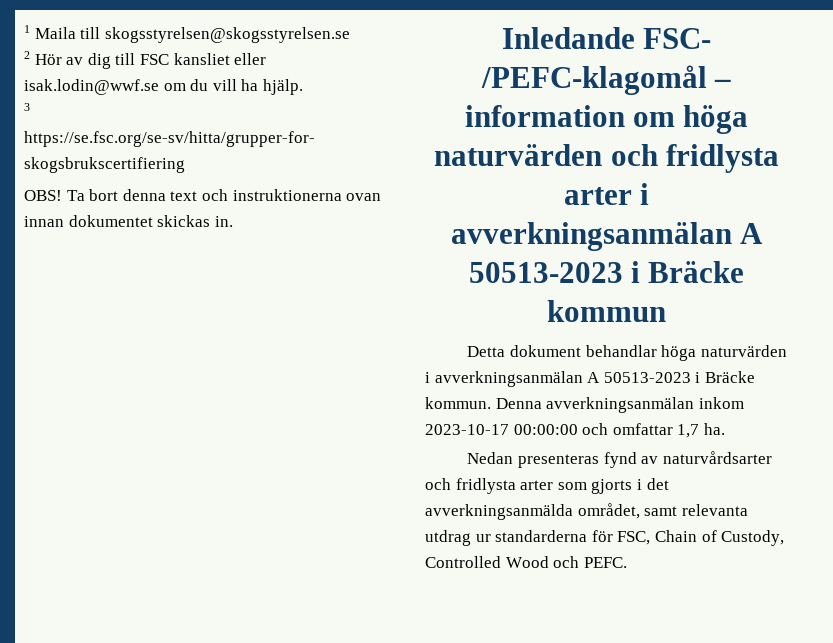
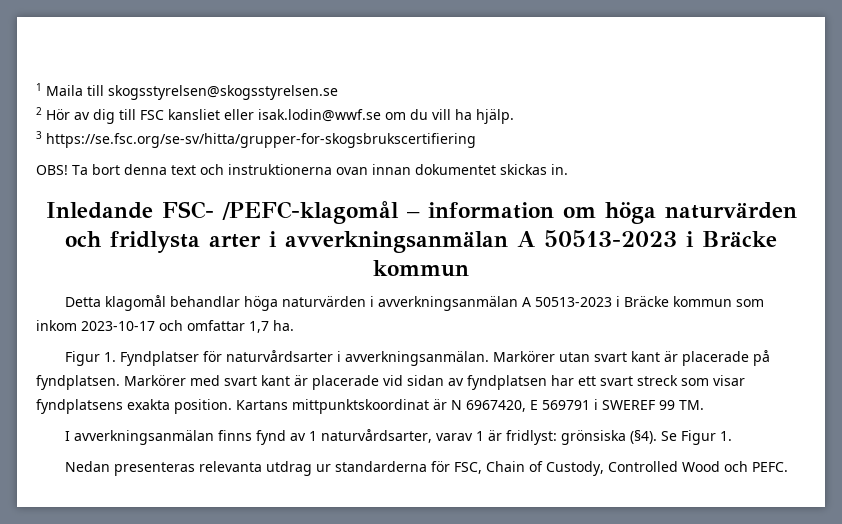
- Detta dokument behandlar höga naturvärden i avverkningsanmälan A 50513-2023 i Bräcke kommun. Denna avverkningsanmälan inkom 2023-10-17 00:00:00 och omfattar 1,7 ha.
+ Detta klagomål behandlar höga naturvärden i avverkningsanmälan A 50513-2023 i Bräcke kommun som inkom 2023-10-17 och omfattar 1,7 ha.
- Nedan presenteras fynd av naturvårdsarter och fridlysta arter som gjorts i det avverkningsanmälda området, samt relevanta utdrag ur standarderna för FSC, Chain of Custody, Controlled Wood och PEFC.
+ Figur 1. Fyndplatser för naturvårdsarter i avverkningsanmälan. Markörer utan svart kant är placerade på fyndplatsen. Markörer med svart kant är placerade vid sidan av fyndplatsen har ett svart streck som visar fyndplatsens exakta position. Kartans mittpunktskoordinat är N 6967420, E 569791 i SWEREF 99 TM.
+ I avverkningsanmälan finns fynd av 1 naturvårdsarter, varav 1 är fridlyst: grönsiska (§4). Se Figur 1.
+ Nedan presenteras relevanta utdrag ur standarderna för FSC, Chain of Custody, Controlled Wood och PEFC.

